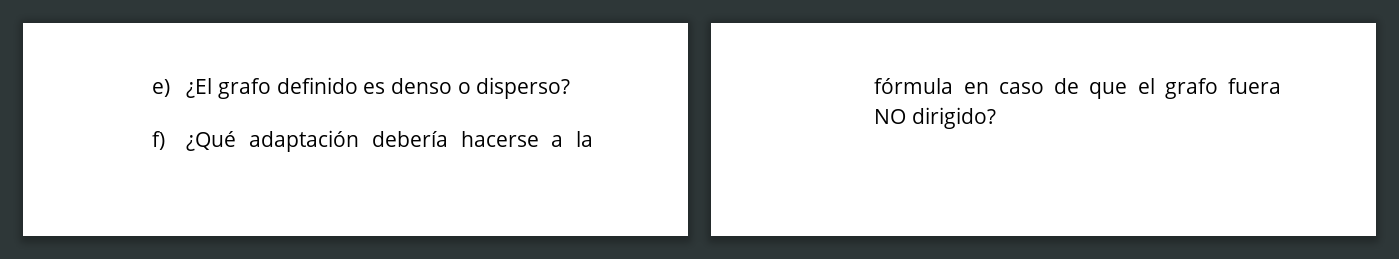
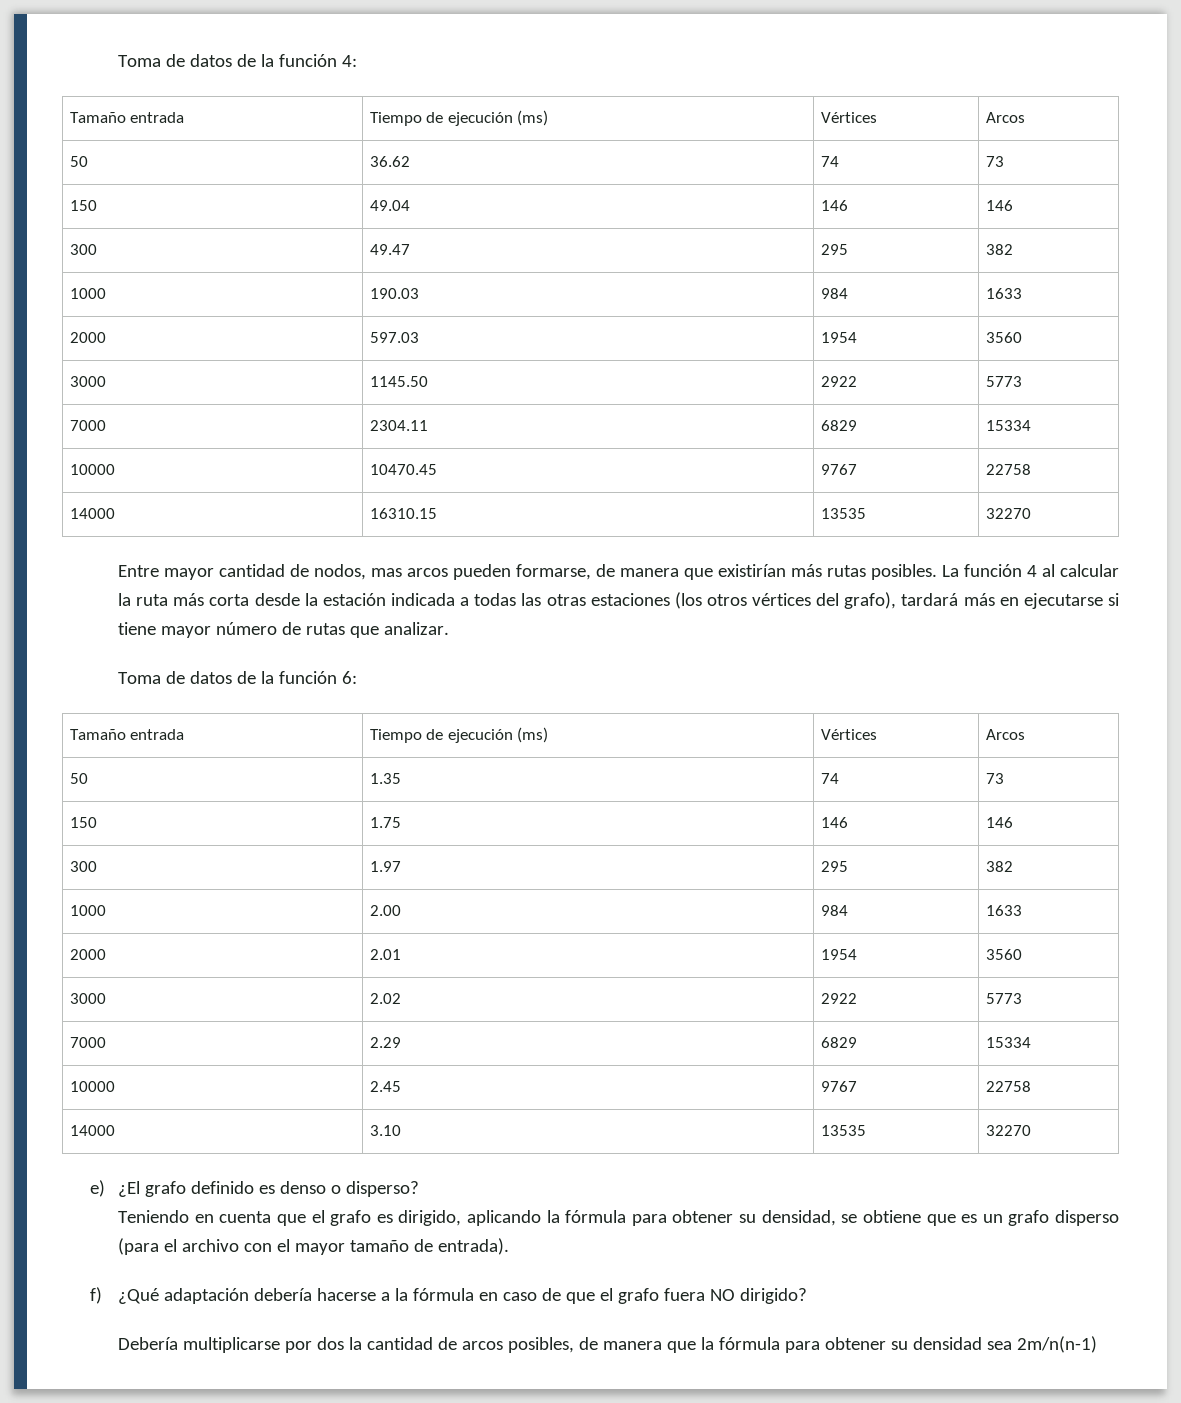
+ Toma de datos de la función 4:
+ Tamaño entrada | Tiempo de ejecución (ms) | Vértices | Arcos
+ 50 | 36.62 | 74 | 73
+ 150 | 49.04 | 146 | 146
+ 300 | 49.47 | 295 | 382
+ 1000 | 190.03 | 984 | 1633
+ 2000 | 597.03 | 1954 | 3560
+ 3000 | 1145.50 | 2922 | 5773
+ 7000 | 2304.11 | 6829 | 15334
+ 10000 | 10470.45 | 9767 | 22758
+ 14000 | 16310.15 | 13535 | 32270
+ Entre mayor cantidad de nodos, mas arcos pueden formarse, de manera que existirían más rutas posibles. La función 4 al calcular la ruta más corta desde la estación indicada a todas las otras estaciones (los otros vértices del grafo), tardará más en ejecutarse si tiene mayor número de rutas que analizar.
+ Toma de datos de la función 6:
+ Tamaño entrada | Tiempo de ejecución (ms) | Vértices | Arcos
+ 50 | 1.35 | 74 | 73
+ 150 | 1.75 | 146 | 146
+ 300 | 1.97 | 295 | 382
+ 1000 | 2.00 | 984 | 1633
+ 2000 | 2.01 | 1954 | 3560
+ 3000 | 2.02 | 2922 | 5773
+ 7000 | 2.29 | 6829 | 15334
+ 10000 | 2.45 | 9767 | 22758
+ 14000 | 3.10 | 13535 | 32270
+ Teniendo en cuenta que el grafo es dirigido, aplicando la fórmula para obtener su densidad, se obtiene que es un grafo disperso (para el archivo con el mayor tamaño de entrada).
+ Debería multiplicarse por dos la cantidad de arcos posibles, de manera que la fórmula para obtener su densidad sea 2m/n(n-1)

